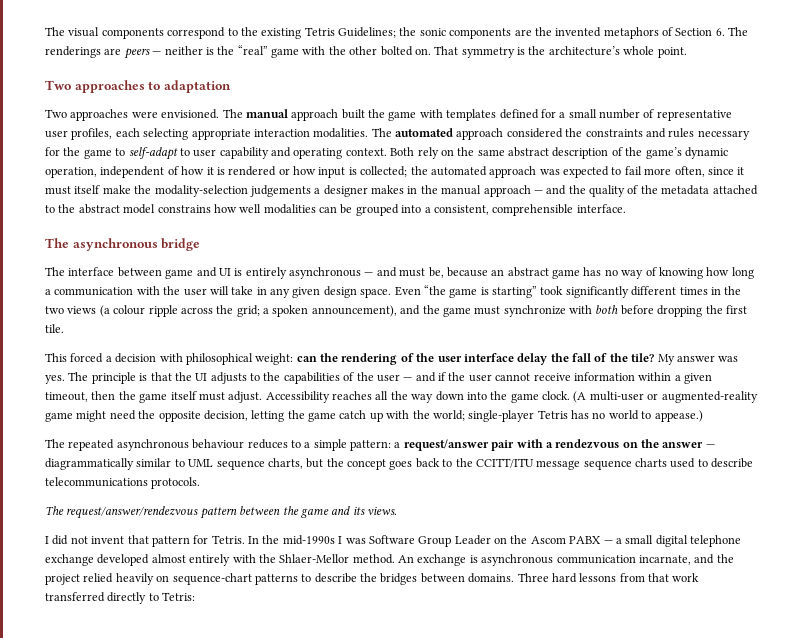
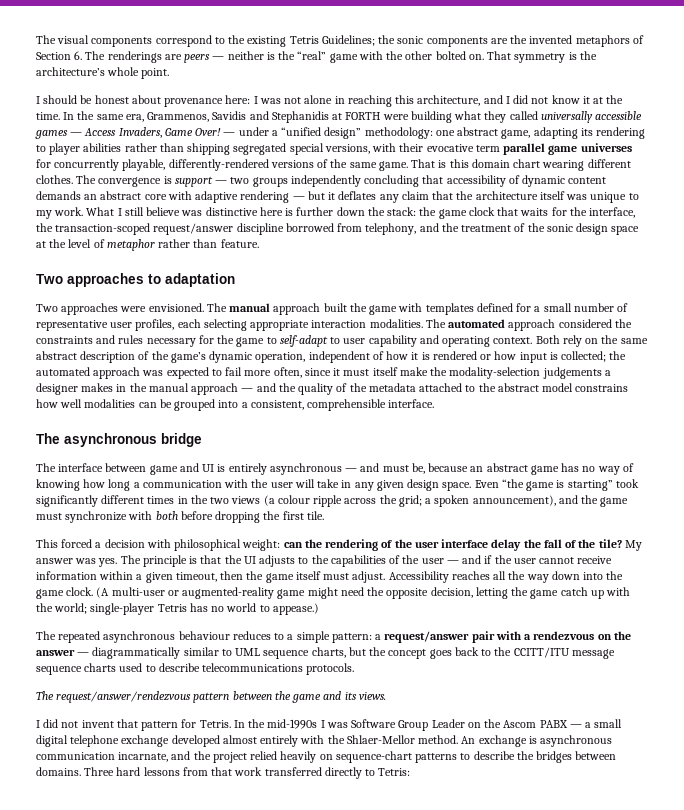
+ I should be honest about provenance here: I was not alone in reaching this architecture, and I did not know it at the time. In the same era, Grammenos, Savidis and Stephanidis at FORTH were building what they called universally accessible games — Access Invaders, Game Over! — under a “unified design” methodology: one abstract game, adapting its rendering to player abilities rather than shipping segregated special versions, with their evocative term parallel game universes for concurrently playable, differently-rendered versions of the same game. That is this domain chart wearing different clothes. The convergence is support — two groups independently concluding that accessibility of dynamic content demands an abstract core with adaptive rendering — but it deflates any claim that the architecture itself was unique to my work. What I still believe was distinctive here is further down the stack: the game clock that waits for the interface, the transaction-scoped request/answer discipline borrowed from telephony, and the treatment of the sonic design space at the level of metaphor rather than feature.

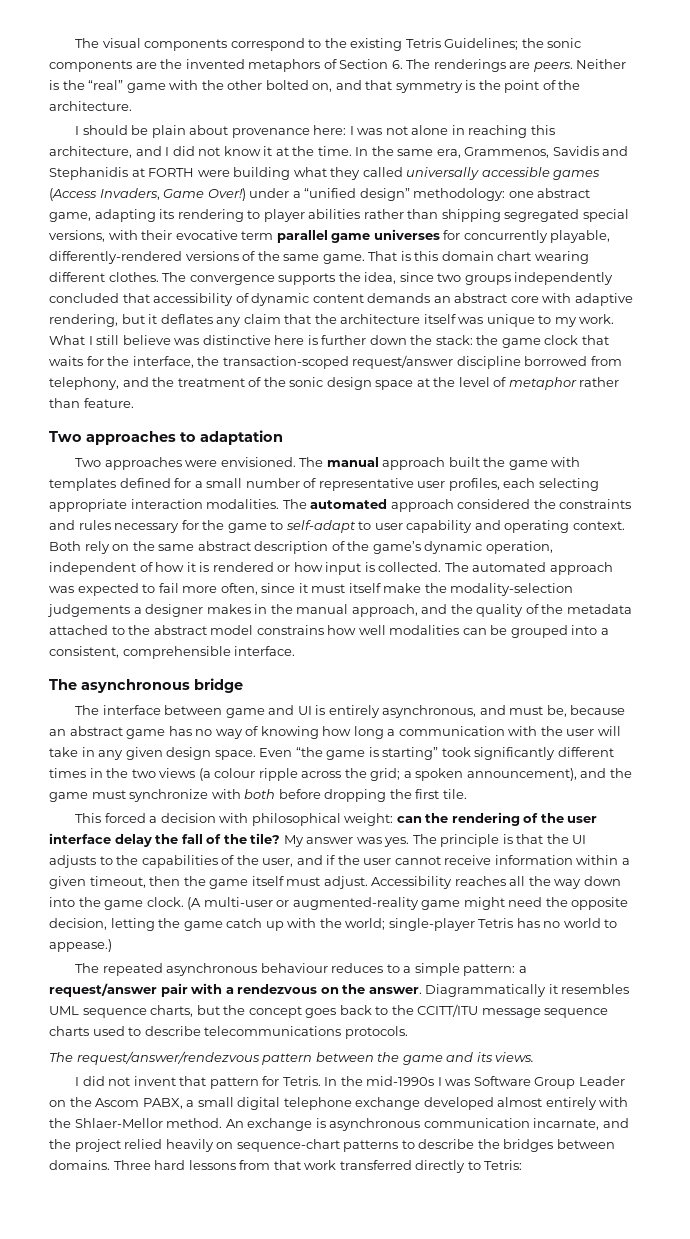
- The visual components correspond to the existing Tetris Guidelines; the sonic components are the invented metaphors of Section 6. The renderings are peers — neither is the “real” game with the other bolted on. That symmetry is the architecture’s whole point.
+ The visual components correspond to the existing Tetris Guidelines; the sonic components are the invented metaphors of Section 6. The renderings are peers. Neither is the “real” game with the other bolted on, and that symmetry is the point of the architecture.
- I should be honest about provenance here: I was not alone in reaching this architecture, and I did not know it at the time.
+ I should be plain about provenance here: I was not alone in reaching this architecture, and I did not know it at the time.
- In the same era, Grammenos, Savidis and Stephanidis at FORTH were building what they called universally accessible games — Access Invaders, Game Over! — under a “unified design” methodology: one abstract game, adapting its rendering to player abilities rather than shipping segregated special versions, with their evocative term parallel game universes for concurrently playable, differently-rendered versions of the same game.
+ In the same era, Grammenos, Savidis and Stephanidis at FORTH were building what they called universally accessible games (Access Invaders, Game Over!) under a “unified design” methodology: one abstract game, adapting its rendering to player abilities rather than shipping segregated special versions, with their evocative term parallel game universes for concurrently playable, differently-rendered versions of the same game.
- The convergence is support — two groups independently concluding that accessibility of dynamic content demands an abstract core with adaptive rendering — but it deflates any claim that the architecture itself was unique to my work.
+ The convergence supports the idea, since two groups independently concluded that accessibility of dynamic content demands an abstract core with adaptive rendering, but it deflates any claim that the architecture itself was unique to my work.
- Both rely on the same abstract description of the game’s dynamic operation, independent of how it is rendered or how input is collected; the automated approach was expected to fail more often, since it must itself make the modality-selection judgements a designer makes in the manual approach — and the quality of the metadata attached to the abstract model constrains how well modalities can be grouped into a consistent, comprehensible interface.
+ Both rely on the same abstract description of the game’s dynamic operation, independent of how it is rendered or how input is collected. The automated approach was expected to fail more often, since it must itself make the modality-selection judgements a designer makes in the manual approach, and the quality of the metadata attached to the abstract model constrains how well modalities can be grouped into a consistent, comprehensible interface.
- The interface between game and UI is entirely asynchronous — and must be, because an abstract game has no way of knowing how long a communication with the user will take in any given design space.
+ The interface between game and UI is entirely asynchronous, and must be, because an abstract game has no way of knowing how long a communication with the user will take in any given design space.
- The principle is that the UI adjusts to the capabilities of the user — and if the user cannot receive information within a given timeout, then the game itself must adjust.
+ The principle is that the UI adjusts to the capabilities of the user, and if the user cannot receive information within a given timeout, then the game itself must adjust.
- The repeated asynchronous behaviour reduces to a simple pattern: a request/answer pair with a rendezvous on the answer — diagrammatically similar to UML sequence charts, but the concept goes back to the CCITT/ITU message sequence charts used to describe telecommunications protocols.
+ The repeated asynchronous behaviour reduces to a simple pattern: a request/answer pair with a rendezvous on the answer. Diagrammatically it resembles UML sequence charts, but the concept goes back to the CCITT/ITU message sequence charts used to describe telecommunications protocols.
- In the mid-1990s I was Software Group Leader on the Ascom PABX — a small digital telephone exchange developed almost entirely with the Shlaer-Mellor method.
+ In the mid-1990s I was Software Group Leader on the Ascom PABX, a small digital telephone exchange developed almost entirely with the Shlaer-Mellor method.

